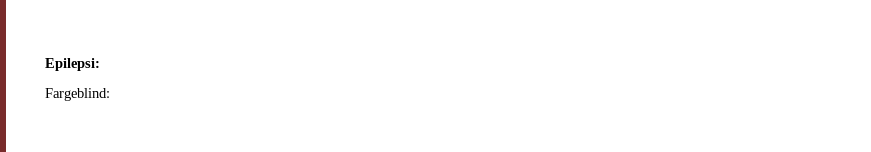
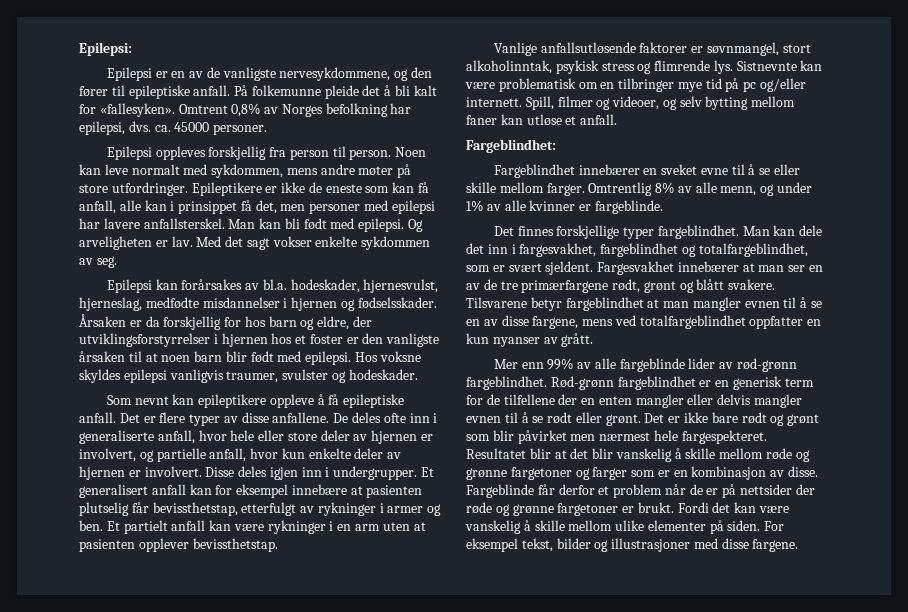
- Fargeblind:
+ Epilepsi er en av de vanligste nervesykdommene, og den fører til epileptiske anfall. På folkemunne pleide det å bli kalt for «fallesyken». Omtrent 0,8% av Norges befolkning har epilepsi, dvs. ca. 45000 personer.
+ Epilepsi oppleves forskjellig fra person til person. Noen kan leve normalt med sykdommen, mens andre møter på store utfordringer. Epileptikere er ikke de eneste som kan få anfall, alle kan i prinsippet få det, men personer med epilepsi har lavere anfallsterskel. Man kan bli født med epilepsi. Og arveligheten er lav. Med det sagt vokser enkelte sykdommen av seg.
+ Epilepsi kan forårsakes av bl.a. hodeskader, hjernesvulst, hjerneslag, medfødte misdannelser i hjernen og fødselsskader. Årsaken er da forskjellig for hos barn og eldre, der utviklingsforstyrrelser i hjernen hos et foster er den vanligste årsaken til at noen barn blir født med epilepsi. Hos voksne skyldes epilepsi vanligvis traumer, svulster og hodeskader.
+ Som nevnt kan epileptikere oppleve å få epileptiske anfall. Det er flere typer av disse anfallene. De deles ofte inn i generaliserte anfall, hvor hele eller store deler av hjernen er involvert, og partielle anfall, hvor kun enkelte deler av hjernen er involvert. Disse deles igjen inn i undergrupper. Et generalisert anfall kan for eksempel innebære at pasienten plutselig får bevissthetstap, etterfulgt av rykninger i armer og ben. Et partielt anfall kan være rykninger i en arm uten at pasienten opplever bevissthetstap.
+ Vanlige anfallsutløsende faktorer er søvnmangel, stort alkoholinntak, psykisk stress og flimrende lys. Sistnevnte kan være problematisk om en tilbringer mye tid på pc og/eller internett. Spill, filmer og videoer, og selv bytting mellom faner kan utløse et anfall.
+ Fargeblindhet:
+ Fargeblindhet innebærer en sveket evne til å se eller skille mellom farger. Omtrentlig 8% av alle menn, og under 1% av alle kvinner er fargeblinde.
+ Det finnes forskjellige typer fargeblindhet. Man kan dele det inn i fargesvakhet, fargeblindhet og totalfargeblindhet, som er svært sjeldent. Fargesvakhet innebærer at man ser en av de tre primærfargene rødt, grønt og blått svakere. Tilsvarene betyr fargeblindhet at man mangler evnen til å se en av disse fargene, mens ved totalfargeblindhet oppfatter en kun nyanser av grått.
+ Mer enn 99% av alle fargeblinde lider av rød-grønn fargeblindhet. Rød-grønn fargeblindhet er en generisk term for de tilfellene der en enten mangler eller delvis mangler evnen til å se rødt eller grønt. Det er ikke bare rødt og grønt som blir påvirket men nærmest hele fargespekteret. Resultatet blir at det blir vanskelig å skille mellom røde og grønne fargetoner og farger som er en kombinasjon av disse. Fargeblinde får derfor et problem når de er på nettsider der røde og grønne fargetoner er brukt. Fordi det kan være vanskelig å skille mellom ulike elementer på siden. For eksempel tekst, bilder og illustrasjoner med disse fargene.

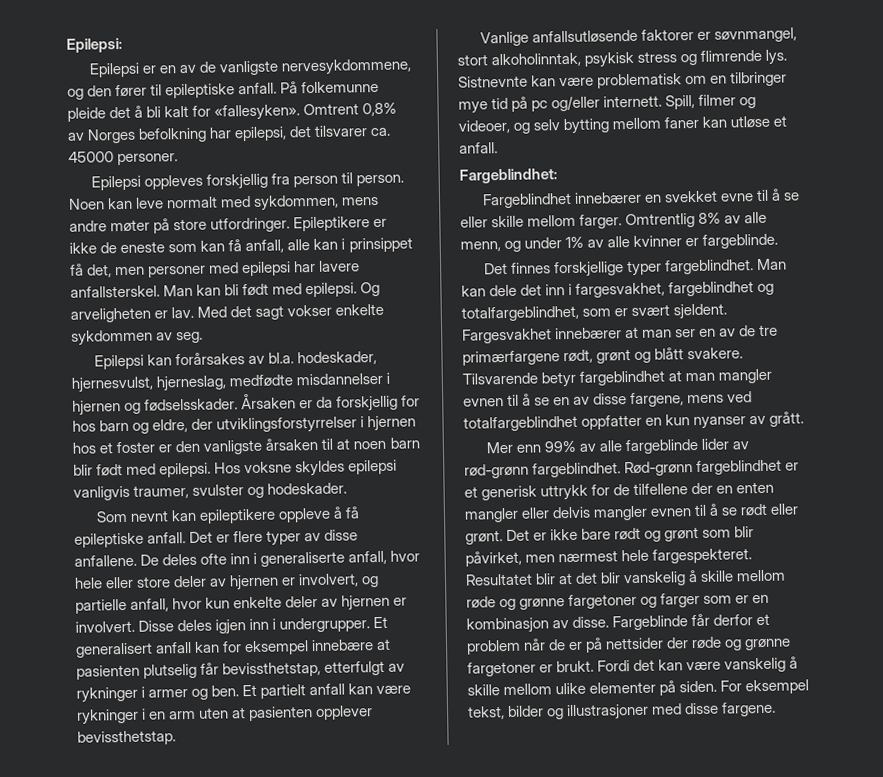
- Omtrent 0,8% av Norges befolkning har epilepsi, dvs. ca. 45000 personer.
+ Omtrent 0,8% av Norges befolkning har epilepsi, det tilsvarer ca. 45000 personer.
- Fargeblindhet innebærer en sveket evne til å se eller skille mellom farger.
+ Fargeblindhet innebærer en svekket evne til å se eller skille mellom farger.
- Tilsvarene betyr fargeblindhet at man mangler evnen til å se en av disse fargene, mens ved totalfargeblindhet oppfatter en kun nyanser av grått.
+ Tilsvarende betyr fargeblindhet at man mangler evnen til å se en av disse fargene, mens ved totalfargeblindhet oppfatter en kun nyanser av grått.
- Rød-grønn fargeblindhet er en generisk term for de tilfellene der en enten mangler eller delvis mangler evnen til å se rødt eller grønt.
+ Rød-grønn fargeblindhet er et generisk uttrykk for de tilfellene der en enten mangler eller delvis mangler evnen til å se rødt eller grønt.
- Det er ikke bare rødt og grønt som blir påvirket men nærmest hele fargespekteret.
+ Det er ikke bare rødt og grønt som blir påvirket, men nærmest hele fargespekteret.

